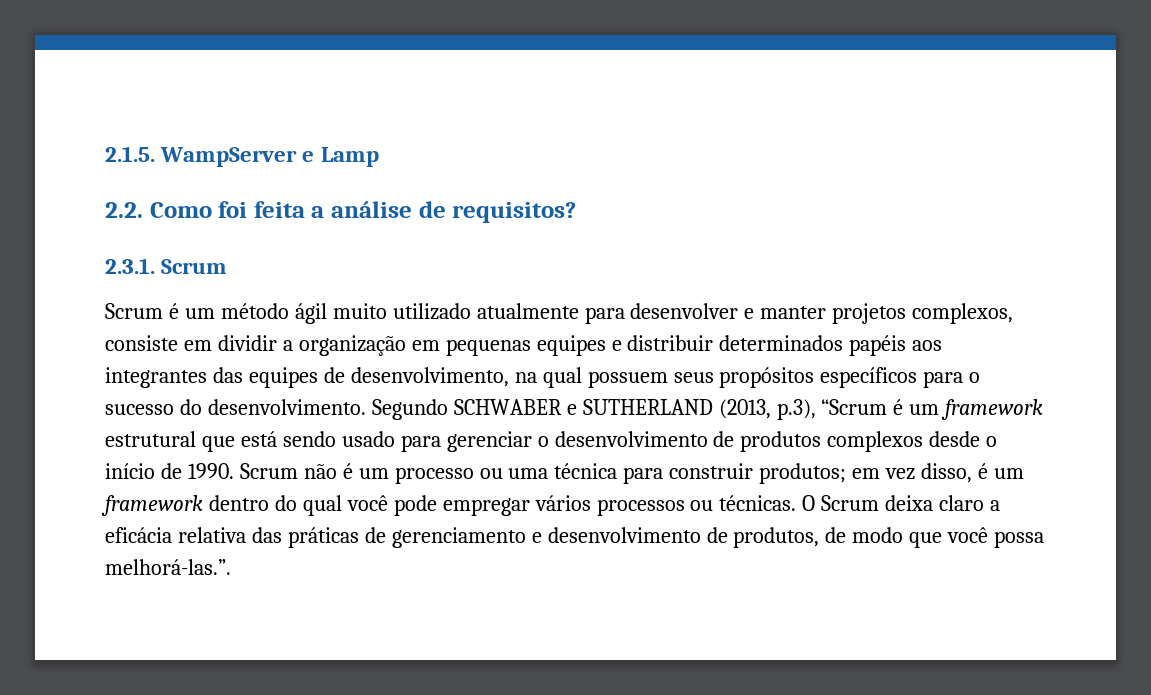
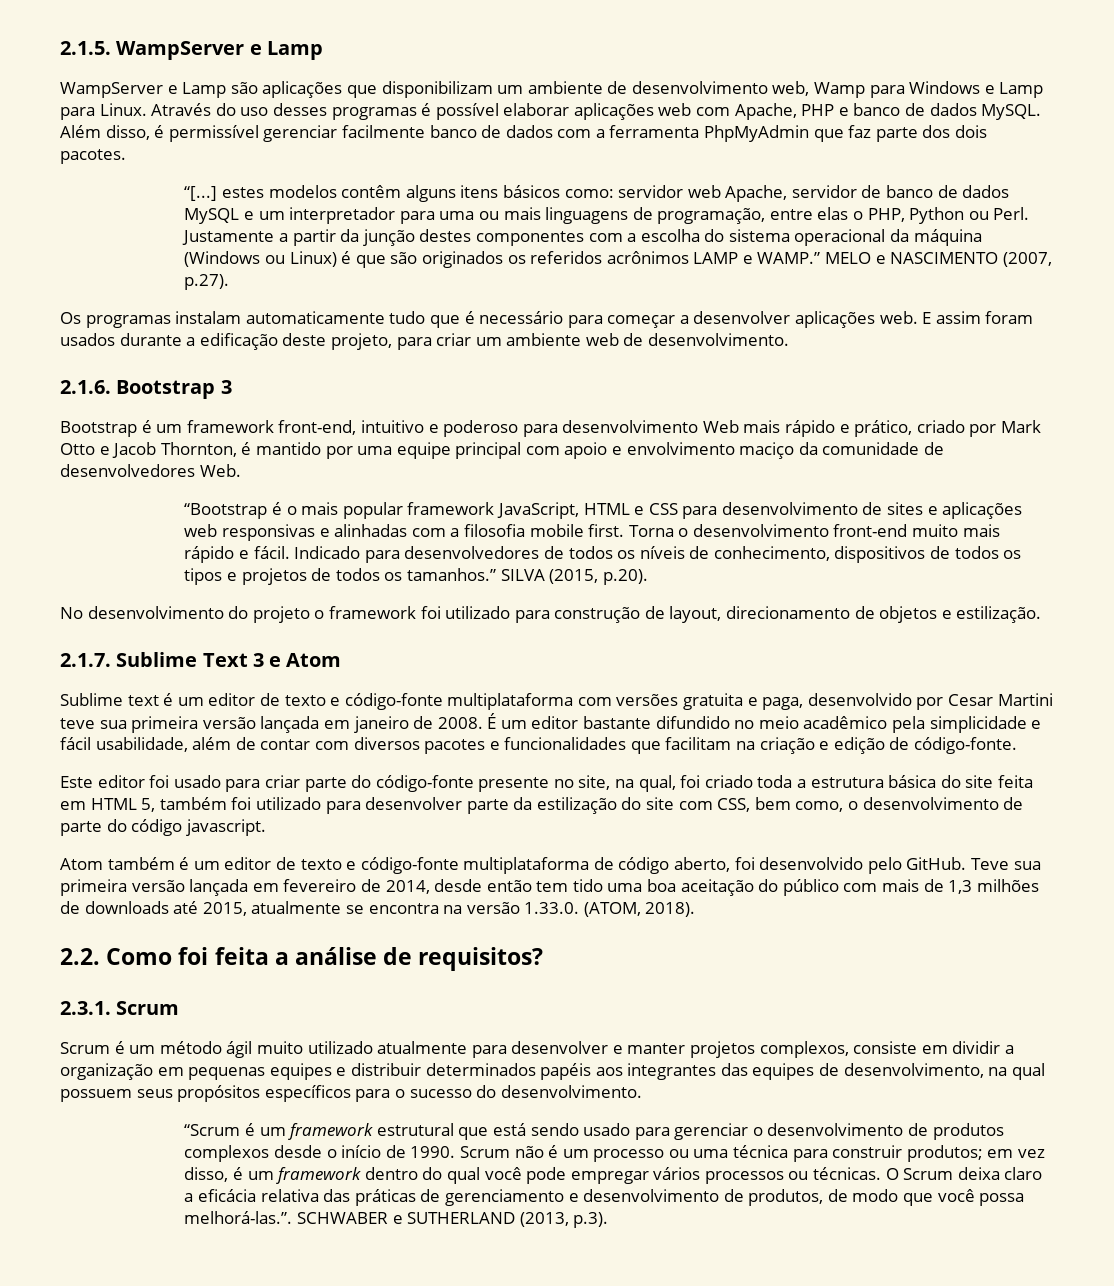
+ WampServer e Lamp são aplicações que disponibilizam um ambiente de desenvolvimento web, Wamp para Windows e Lamp para Linux. Através do uso desses programas é possível elaborar aplicações web com Apache, PHP e banco de dados MySQL. Além disso, é permissível gerenciar facilmente banco de dados com a ferramenta PhpMyAdmin que faz parte dos dois pacotes.
+ “[...] estes modelos contêm alguns itens básicos como: servidor web Apache, servidor de banco de dados MySQL e um interpretador para uma ou mais linguagens de programação, entre elas o PHP, Python ou Perl. Justamente a partir da junção destes componentes com a escolha do sistema operacional da máquina (Windows ou Linux) é que são originados os referidos acrônimos LAMP e WAMP.” MELO e NASCIMENTO (2007, p.27).
+ Os programas instalam automaticamente tudo que é necessário para começar a desenvolver aplicações web. E assim foram usados durante a edificação deste projeto, para criar um ambiente web de desenvolvimento.
+ 2.1.6. Bootstrap 3
+ Bootstrap é um framework front-end, intuitivo e poderoso para desenvolvimento Web mais rápido e prático, criado por Mark Otto e Jacob Thornton, é mantido por uma equipe principal com apoio e envolvimento maciço da comunidade de desenvolvedores Web.
+ “Bootstrap é o mais popular framework JavaScript, HTML e CSS para desenvolvimento de sites e aplicações web responsivas e alinhadas com a filosofia mobile first. Torna o desenvolvimento front-end muito mais rápido e fácil. Indicado para desenvolvedores de todos os níveis de conhecimento, dispositivos de todos os tipos e projetos de todos os tamanhos.” SILVA (2015, p.20).
+ No desenvolvimento do projeto o framework foi utilizado para construção de layout, direcionamento de objetos e estilização.
+ 2.1.7. Sublime Text 3 e Atom
+ Sublime text é um editor de texto e código-fonte multiplataforma com versões gratuita e paga, desenvolvido por Cesar Martini teve sua primeira versão lançada em janeiro de 2008. É um editor bastante difundido no meio acadêmico pela simplicidade e fácil usabilidade, além de contar com diversos pacotes e funcionalidades que facilitam na criação e edição de código-fonte.
+ Este editor foi usado para criar parte do código-fonte presente no site, na qual, foi criado toda a estrutura básica do site feita em HTML 5, também foi utilizado para desenvolver parte da estilização do site com CSS, bem como, o desenvolvimento de parte do código javascript.
+ Atom também é um editor de texto e código-fonte multiplataforma de código aberto, foi desenvolvido pelo GitHub. Teve sua primeira versão lançada em fevereiro de 2014, desde então tem tido uma boa aceitação do público com mais de 1,3 milhões de downloads até 2015, atualmente se encontra na versão 1.33.0. (ATOM, 2018).
- Scrum é um método ágil muito utilizado atualmente para desenvolver e manter projetos complexos, consiste em dividir a organização em pequenas equipes e distribuir determinados papéis aos integrantes das equipes de desenvolvimento, na qual possuem seus propósitos específicos para o sucesso do desenvolvimento. Segundo SCHWABER e SUTHERLAND (2013, p.3), “Scrum é um framework estrutural que está sendo usado para gerenciar o desenvolvimento de produtos complexos desde o início de 1990.
+ Scrum é um método ágil muito utilizado atualmente para desenvolver e manter projetos complexos, consiste em dividir a organização em pequenas equipes e distribuir determinados papéis aos integrantes das equipes de desenvolvimento, na qual possuem seus propósitos específicos para o sucesso do desenvolvimento.
+ “Scrum é um framework estrutural que está sendo usado para gerenciar o desenvolvimento de produtos complexos desde o início de 1990.
- O Scrum deixa claro a eficácia relativa das práticas de gerenciamento e desenvolvimento de produtos, de modo que você possa melhorá-las.”.
+ O Scrum deixa claro a eficácia relativa das práticas de gerenciamento e desenvolvimento de produtos, de modo que você possa melhorá-las.”. SCHWABER e SUTHERLAND (2013, p.3).

